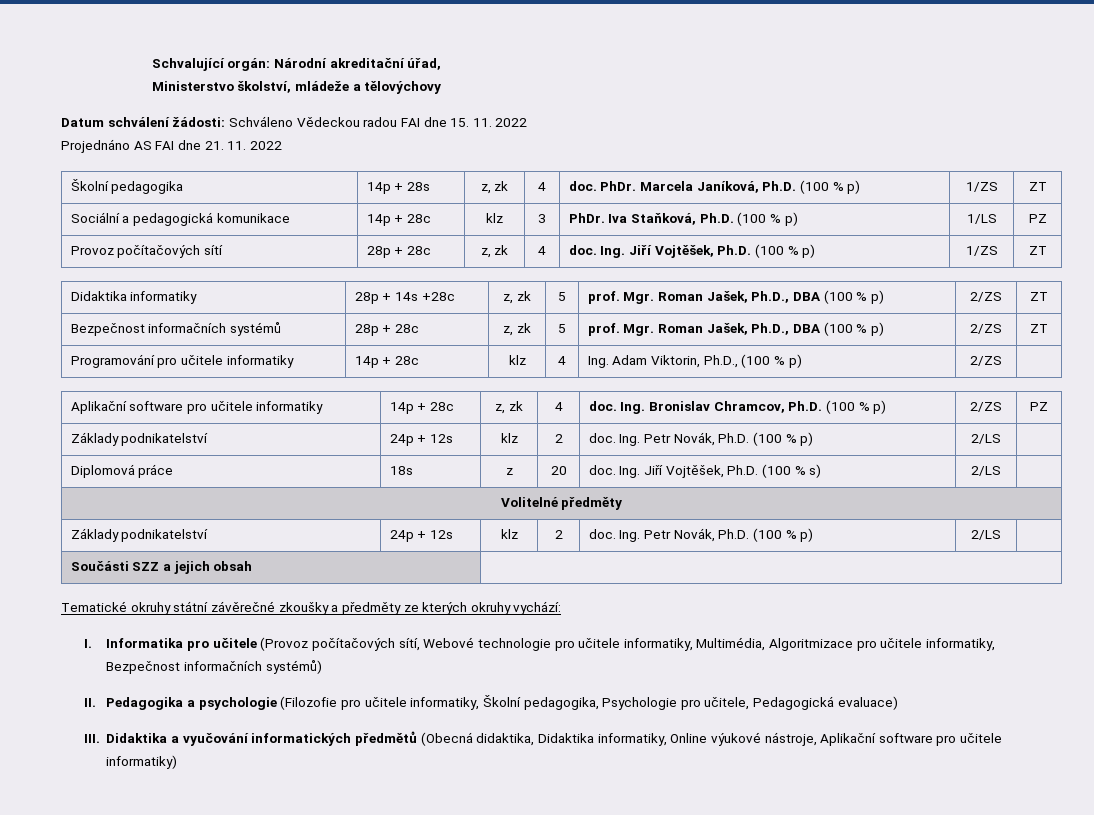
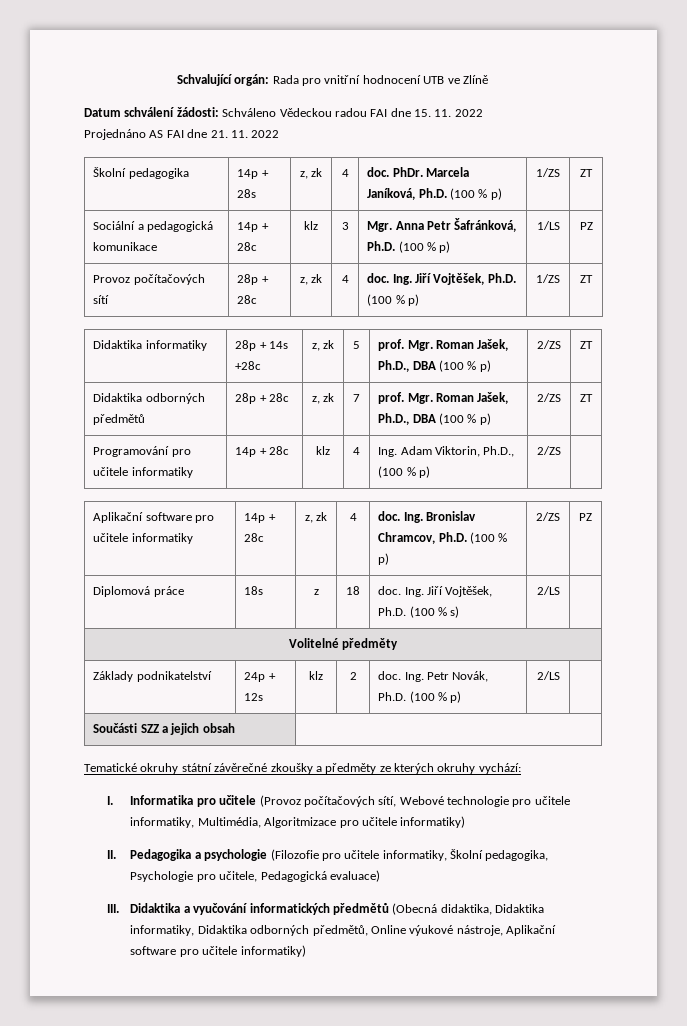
- Schvalující orgán: Národní akreditační úřad,
- Ministerstvo školství, mládeže a tělovýchovy
+ Schvalující orgán: Rada pro vnitřní hodnocení UTB ve Zlíně
- Sociální a pedagogická komunikace | 14p + 28c | klz | 3 | PhDr. Iva Staňková, Ph.D. (100 % p) | 1/LS | PZ
+ Sociální a pedagogická komunikace | 14p + 28c | klz | 3 | Mgr. Anna Petr Šafránková, Ph.D. (100 % p) | 1/LS | PZ
- Bezpečnost informačních systémů | 28p + 28c | z, zk | 5 | prof. Mgr. Roman Jašek, Ph.D., DBA (100 % p) | 2/ZS | ZT
+ Didaktika odborných předmětů | 28p + 28c | z, zk | 7 | prof. Mgr. Roman Jašek, Ph.D., DBA (100 % p) | 2/ZS | ZT
  Aplikační software pro učitele informatiky | 14p + 28c | z, zk | 4 | doc. Ing. Bronislav Chramcov, Ph.D. (100 % p) | 2/ZS | PZ
- Základy podnikatelství | 24p + 12s | klz | 2 | doc. Ing. Petr Novák, Ph.D. (100 % p) | 2/LS |
- Diplomová práce | 18s | z | 20 | doc. Ing. Jiří Vojtěšek, Ph.D. (100 % s) | 2/LS |
+ Diplomová práce | 18s | z | 18 | doc. Ing. Jiří Vojtěšek, Ph.D. (100 % s) | 2/LS |
- I. Informatika pro učitele (Provoz počítačových sítí, Webové technologie pro učitele informatiky, Multimédia, Algoritmizace pro učitele informatiky, Bezpečnost informačních systémů)
+ I. Informatika pro učitele (Provoz počítačových sítí, Webové technologie pro učitele informatiky, Multimédia, Algoritmizace pro učitele informatiky)
- III. Didaktika a vyučování informatických předmětů (Obecná didaktika, Didaktika informatiky, Online výukové nástroje, Aplikační software pro učitele informatiky)
+ III. Didaktika a vyučování informatických předmětů (Obecná didaktika, Didaktika informatiky, Didaktika odborných předmětů, Online výukové nástroje, Aplikační software pro učitele informatiky)

